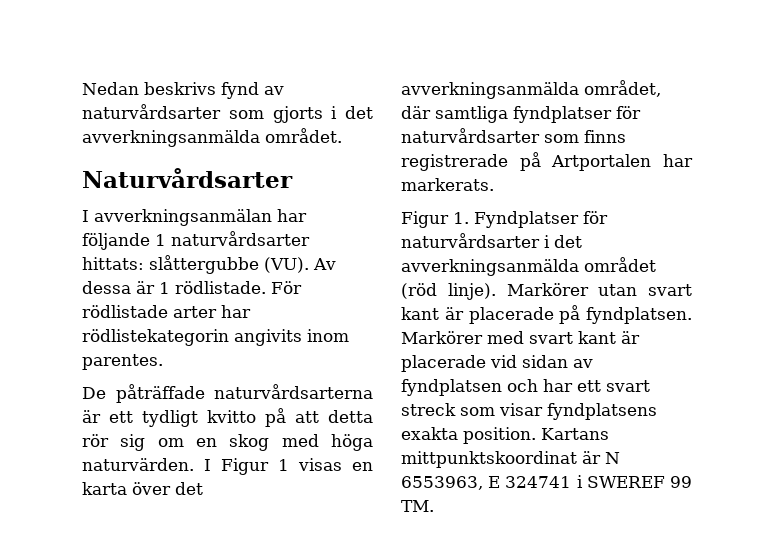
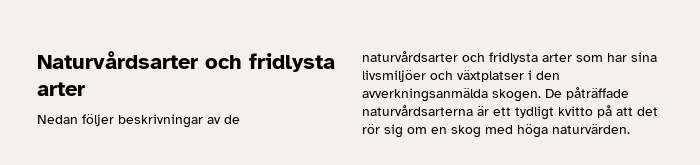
- Nedan beskrivs fynd av naturvårdsarter som gjorts i det avverkningsanmälda området.
- Naturvårdsarter
- I avverkningsanmälan har följande 1 naturvårdsarter hittats: slåttergubbe (VU). Av dessa är 1 rödlistade. För rödlistade arter har rödlistekategorin angivits inom parentes.
- De påträffade naturvårdsarterna är ett tydligt kvitto på att detta rör sig om en skog med höga naturvärden. I Figur 1 visas en karta över det avverkningsanmälda området, där samtliga fyndplatser för naturvårdsarter som finns registrerade på Artportalen har markerats.
- Figur 1. Fyndplatser för naturvårdsarter i det avverkningsanmälda området (röd linje). Markörer utan svart kant är placerade på fyndplatsen. Markörer med svart kant är placerade vid sidan av fyndplatsen och har ett svart streck som visar fyndplatsens exakta position. Kartans mittpunktskoordinat är N 6553963, E 324741 i SWEREF 99 TM.
+ Naturvårdsarter och fridlysta arter
+ Nedan följer beskrivningar av de naturvårdsarter och fridlysta arter som har sina livsmiljöer och växtplatser i den avverkningsanmälda skogen. De påträffade naturvårdsarterna är ett tydligt kvitto på att det rör sig om en skog med höga naturvärden.

